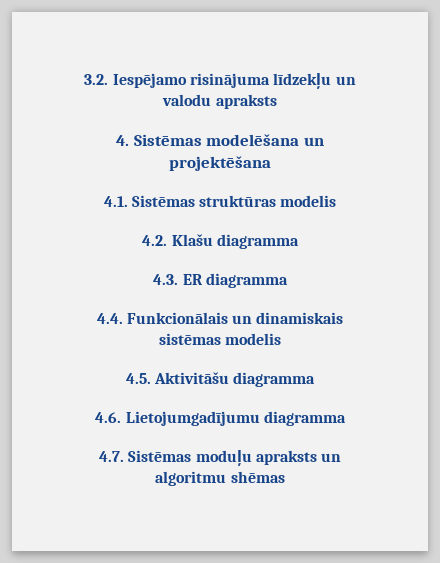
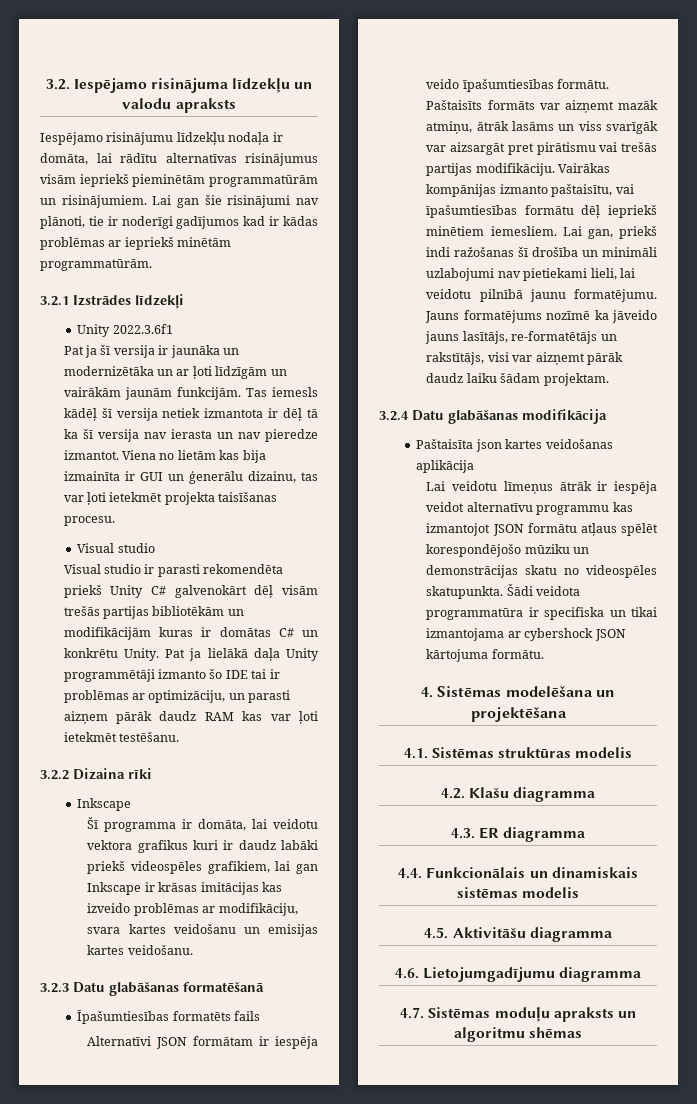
+ Iespējamo risinājumu līdzekļu nodaļa ir domāta, lai rādītu alternatīvas risinājumus visām iepriekš pieminētām programmatūrām un risinājumiem. Lai gan šie risinājumi nav plānoti, tie ir noderīgi gadījumos kad ir kādas problēmas ar iepriekš minētām programmatūrām.
+ 3.2.1 Izstrādes līdzekļi
+ Unity 2022.3.6f1
+ Pat ja šī versija ir jaunāka un modernizētāka un ar ļoti līdzīgām un vairākām jaunām funkcijām. Tas iemesls kādēļ šī versija netiek izmantota ir dēļ tā ka šī versija nav ierasta un nav pieredze izmantot. Viena no lietām kas bija izmainīta ir GUI un ģenerālu dizainu, tas var ļoti ietekmēt projekta taisīšanas procesu.
+ Visual studio
+ Visual studio ir parasti rekomendēta priekš Unity C# galvenokārt dēļ visām trešās partijas bibliotēkām un modifikācijām kuras ir domātas C# un konkrētu Unity. Pat ja lielākā daļa Unity programmētāji izmanto šo IDE tai ir problēmas ar optimizāciju, un parasti aizņem pārāk daudz RAM kas var ļoti ietekmēt testēšanu.
+ 3.2.2 Dizaina rīki
+ Inkscape
+ Šī programma ir domāta, lai veidotu vektora grafikus kuri ir daudz labāki priekš videospēles grafikiem, lai gan Inkscape ir krāsas imitācijas kas izveido problēmas ar modifikāciju, svara kartes veidošanu un emisijas kartes veidošanu.
+ 3.2.3 Datu glabāšanas formatēšanā
+ Īpašumtiesības formatēts fails
+ Alternatīvi JSON formātam ir iespēja veido īpašumtiesības formātu. Paštaisīts formāts var aizņemt mazāk atmiņu, ātrāk lasāms un viss svarīgāk var aizsargāt pret pirātismu vai trešās partijas modifikāciju. Vairākas kompānijas izmanto paštaisītu, vai īpašumtiesības formātu dēļ iepriekš minētiem iemesliem. Lai gan, priekš indi ražošanas šī drošība un minimāli uzlabojumi nav pietiekami lieli, lai veidotu pilnībā jaunu formatējumu. Jauns formatējums nozīmē ka jāveido jauns lasītājs, re-formatētājs un rakstītājs, visi var aizņemt pārāk daudz laiku šādam projektam.
+ 3.2.4 Datu glabāšanas modifikācija
+ Paštaisīta json kartes veidošanas aplikācija
+ Lai veidotu līmeņus ātrāk ir iespēja veidot alternatīvu programmu kas izmantojot JSON formātu atļaus spēlēt korespondējošo mūziku un demonstrācijas skatu no videospēles skatupunkta. Šādi veidota programmatūra ir specifiska un tikai izmantojama ar cybershock JSON kārtojuma formātu.

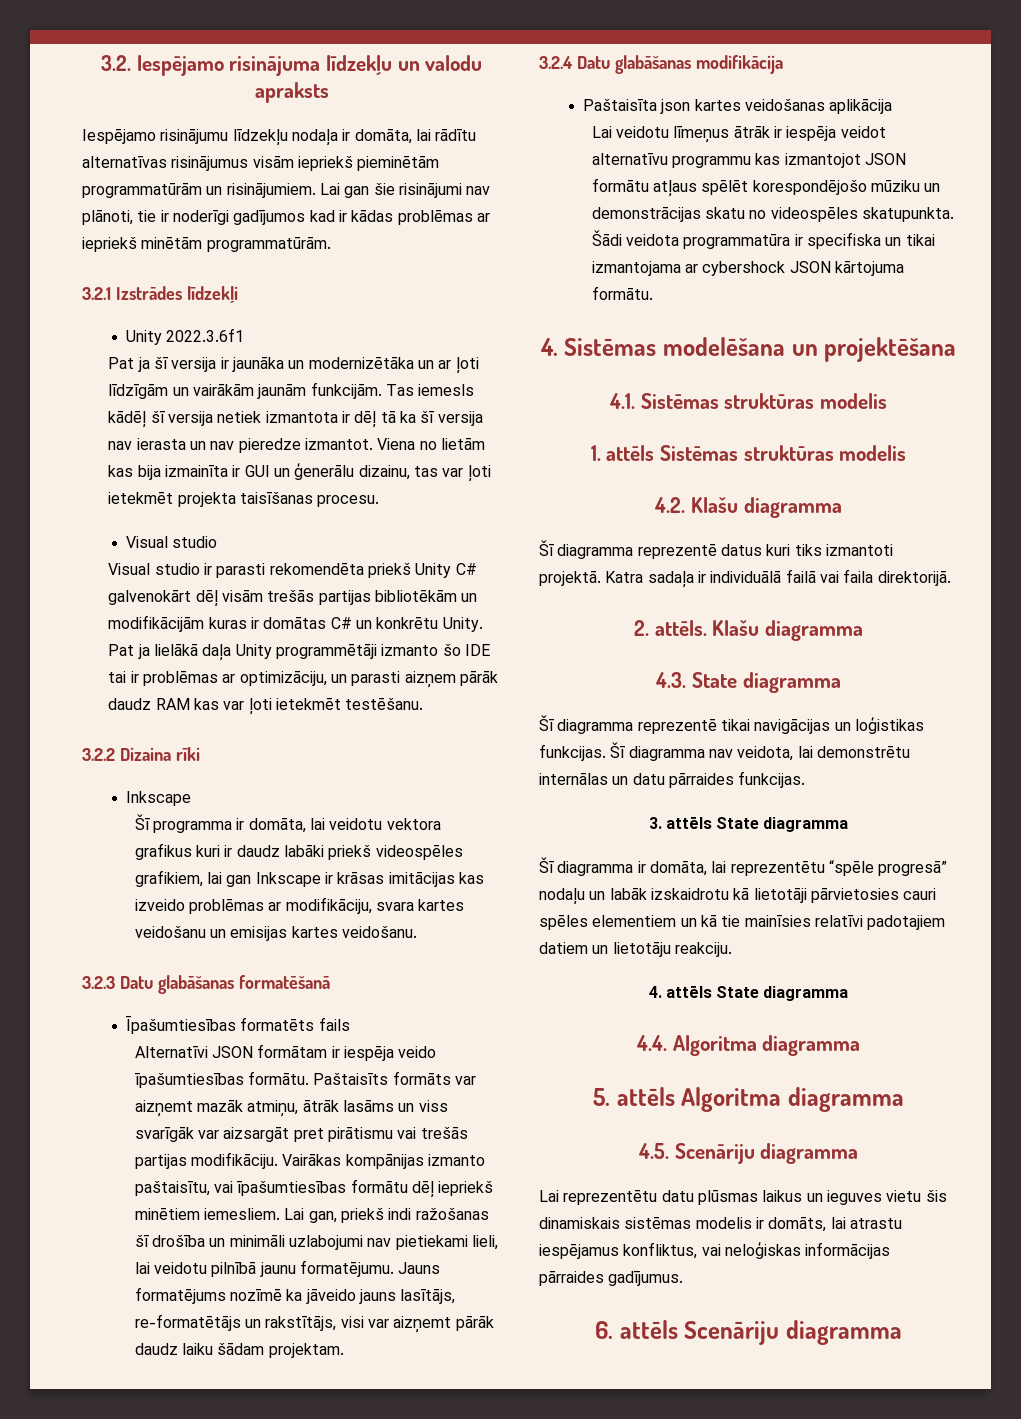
+ 1. attēls Sistēmas struktūras modelis
  4.2. Klašu diagramma
- 4.3. ER diagramma
- 4.4. Funkcionālais un dinamiskais sistēmas modelis
- 4.5. Aktivitāšu diagramma
- 4.6. Lietojumgadījumu diagramma
- 4.7. Sistēmas moduļu apraksts un algoritmu shēmas
+ Šī diagramma reprezentē datus kuri tiks izmantoti projektā. Katra sadaļa ir individuālā failā vai faila direktorijā.
+ 2. attēls. Klašu diagramma
+ 4.3. State diagramma
+ Šī diagramma reprezentē tikai navigācijas un loģistikas funkcijas. Šī diagramma nav veidota, lai demonstrētu internālas un datu pārraides funkcijas.
+ 3. attēls State diagramma
+ Šī diagramma ir domāta, lai reprezentētu “spēle progresā” nodaļu un labāk izskaidrotu kā lietotāji pārvietosies cauri spēles elementiem un kā tie mainīsies relatīvi padotajiem datiem un lietotāju reakciju.
+ 4. attēls State diagramma
+ 4.4. Algoritma diagramma
+ 5. attēls Algoritma diagramma
+ 4.5. Scenāriju diagramma
+ Lai reprezentētu datu plūsmas laikus un ieguves vietu šis dinamiskais sistēmas modelis ir domāts, lai atrastu iespējamus konfliktus, vai neloģiskas informācijas pārraides gadījumus.
+ 6. attēls Scenāriju diagramma

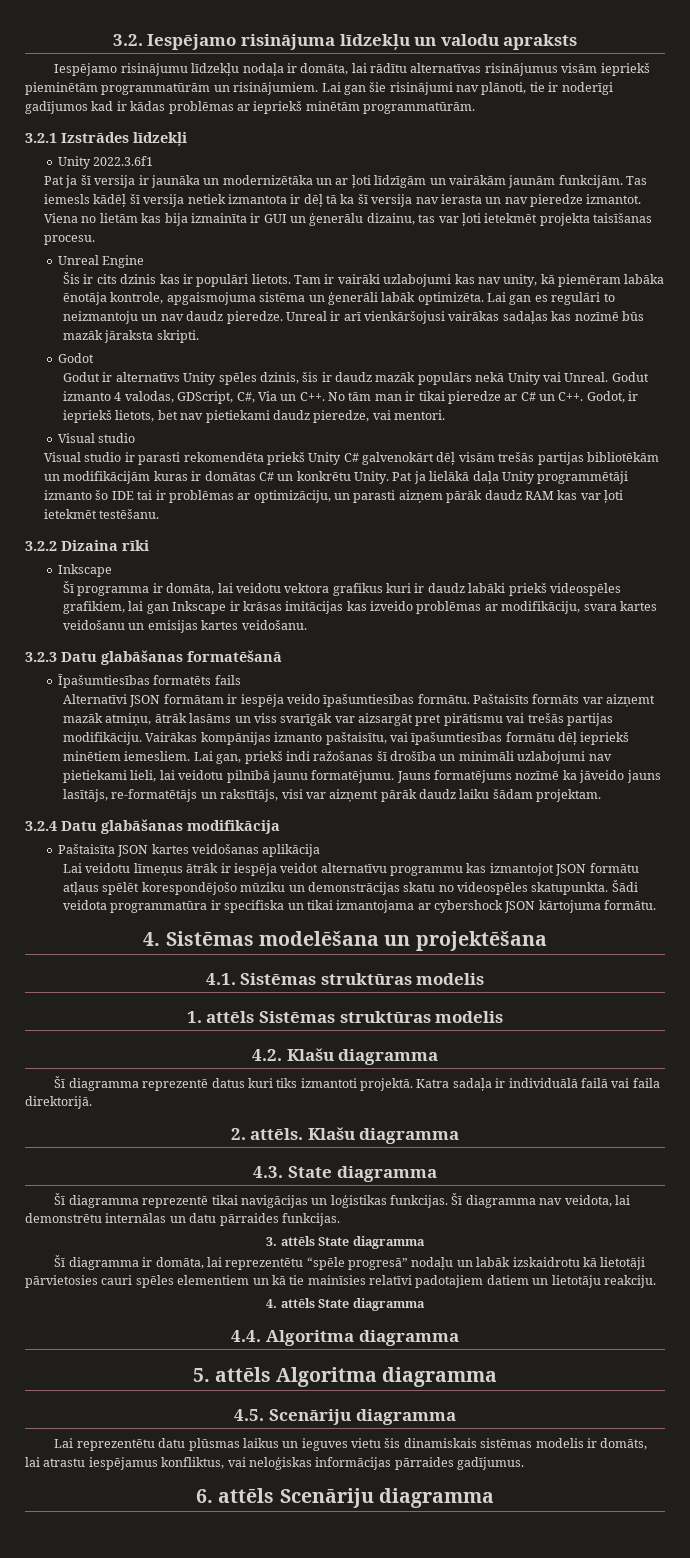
+ Unreal Engine
+ Šis ir cits dzinis kas ir populāri lietots. Tam ir vairāki uzlabojumi kas nav unity, kā piemēram labāka ēnotāja kontrole, apgaismojuma sistēma un ģenerāli labāk optimizēta. Lai gan es regulāri to neizmantoju un nav daudz pieredze. Unreal ir arī vienkāršojusi vairākas sadaļas kas nozīmē būs mazāk jāraksta skripti.
+ Godot
+ Godut ir alternatīvs Unity spēles dzinis, šis ir daudz mazāk populārs nekā Unity vai Unreal. Godut izmanto 4 valodas, GDScript, C#, Via un C++. No tām man ir tikai pieredze ar C# un C++. Godot, ir iepriekš lietots, bet nav pietiekami daudz pieredze, vai mentori.
- Paštaisīta json kartes veidošanas aplikācija
+ Paštaisīta JSON kartes veidošanas aplikācija

